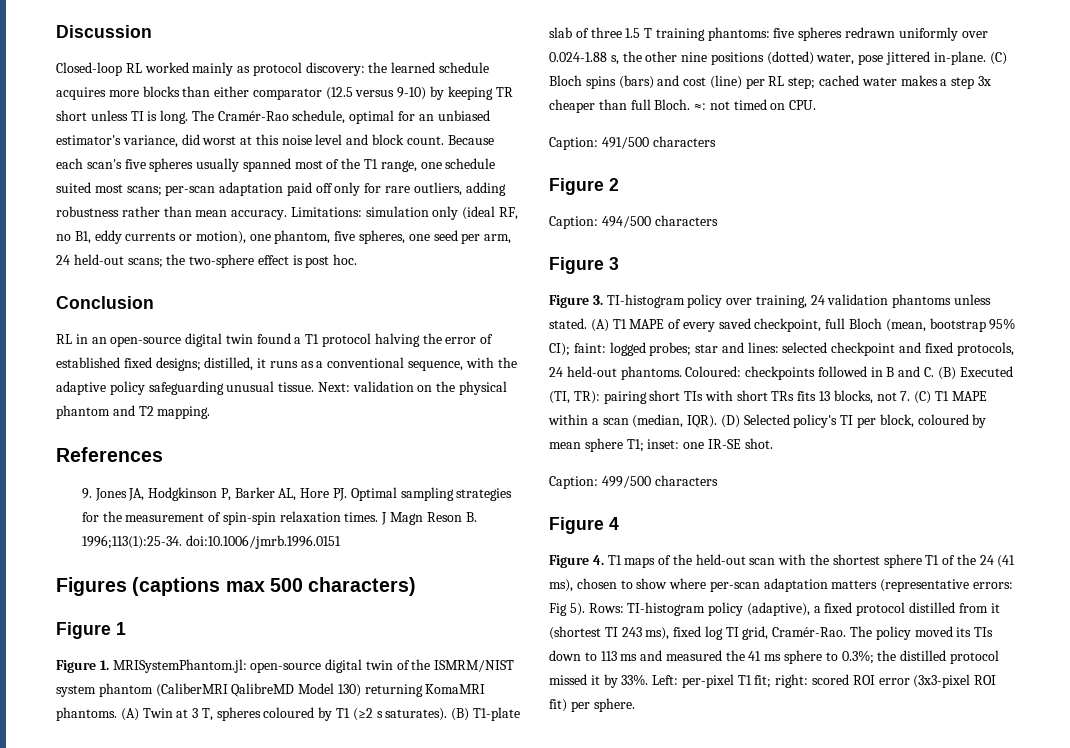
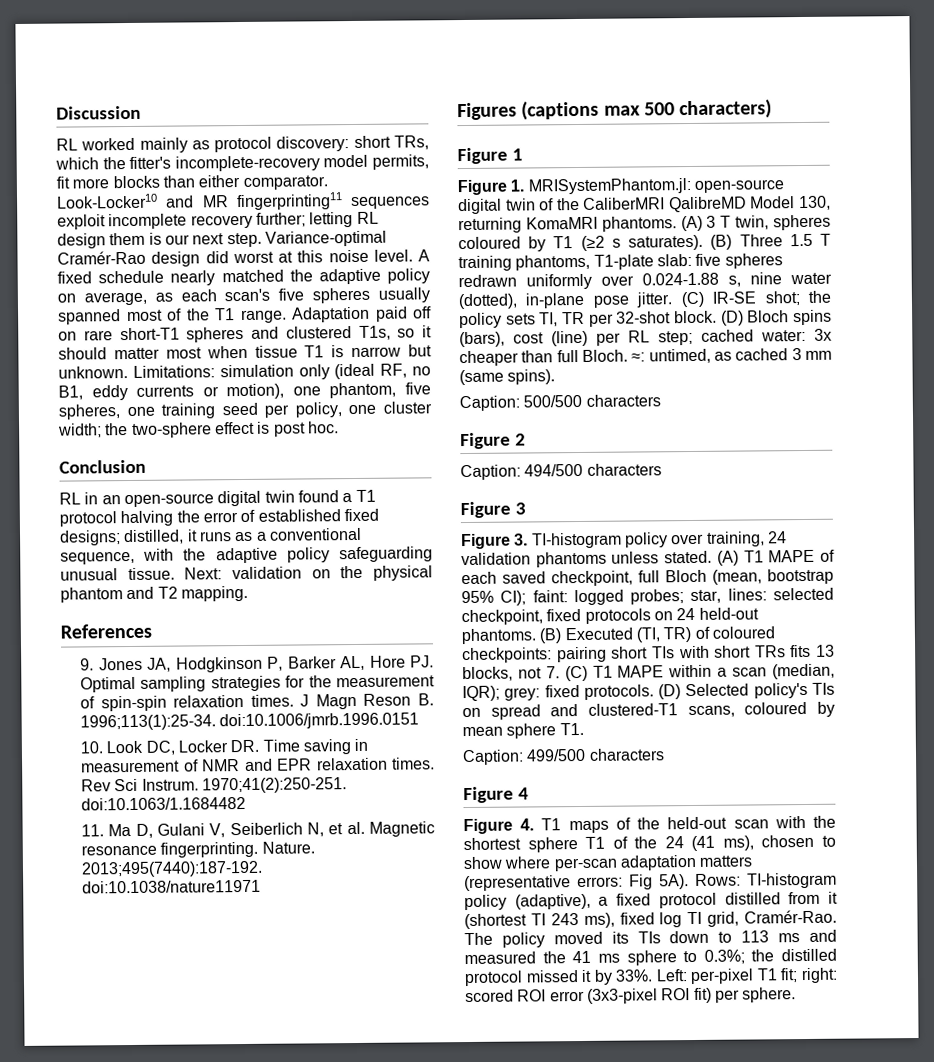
- Closed-loop RL worked mainly as protocol discovery: the learned schedule acquires more blocks than either comparator (12.5 versus 9-10) by keeping TR short unless TI is long. The Cramér-Rao schedule, optimal for an unbiased estimator's variance, did worst at this noise level and block count. Because each scan's five spheres usually spanned most of the T1 range, one schedule suited most scans; per-scan adaptation paid off only for rare outliers, adding robustness rather than mean accuracy.
+ RL worked mainly as protocol discovery: short TRs, which the fitter's incomplete-recovery model permits, fit more blocks than either comparator. Look-Locker10 and MR fingerprinting11 sequences exploit incomplete recovery further; letting RL design them is our next step. Variance-optimal Cramér-Rao design did worst at this noise level. A fixed schedule nearly matched the adaptive policy on average, as each scan's five spheres usually spanned most of the T1 range. Adaptation paid off on rare short-T1 spheres and clustered T1s, so it should matter most when tissue T1 is narrow but unknown.
- Limitations: simulation only (ideal RF, no B1, eddy currents or motion), one phantom, five spheres, one seed per arm, 24 held-out scans; the two-sphere effect is post hoc.
+ Limitations: simulation only (ideal RF, no B1, eddy currents or motion), one phantom, five spheres, one training seed per policy, one cluster width; the two-sphere effect is post hoc.
+ 10. Look DC, Locker DR. Time saving in measurement of NMR and EPR relaxation times. Rev Sci Instrum. 1970;41(2):250-251. doi:10.1063/1.1684482
+ 11. Ma D, Gulani V, Seiberlich N, et al. Magnetic resonance fingerprinting. Nature. 2013;495(7440):187-192. doi:10.1038/nature11971
- Figure 1. MRISystemPhantom.jl: open-source digital twin of the ISMRM/NIST system phantom (CaliberMRI QalibreMD Model 130) returning KomaMRI phantoms.
+ Figure 1. MRISystemPhantom.jl: open-source digital twin of the CaliberMRI QalibreMD Model 130, returning KomaMRI phantoms.
- (A) Twin at 3 T, spheres coloured by T1 (≥2 s saturates).
+ (A) 3 T twin, spheres coloured by T1 (≥2 s saturates).
- (B) T1-plate slab of three 1.5 T training phantoms: five spheres redrawn uniformly over 0.024-1.88 s, the other nine positions (dotted) water, pose jittered in-plane. (C) Bloch spins (bars) and cost (line) per RL step; cached water makes a step 3x cheaper than full Bloch.
+ (B) Three 1.5 T training phantoms, T1-plate slab: five spheres redrawn uniformly over 0.024-1.88 s, nine water (dotted), in-plane pose jitter. (C) IR-SE shot; the policy sets TI, TR per 32-shot block. (D) Bloch spins (bars), cost (line) per RL step; cached water: 3x cheaper than full Bloch.
- ≈: not timed on CPU.
- Caption: 491/500 characters
+ ≈: untimed, as cached 3 mm (same spins).
+ Caption: 500/500 characters
- (A) T1 MAPE of every saved checkpoint, full Bloch (mean, bootstrap 95% CI); faint: logged probes; star and lines: selected checkpoint and fixed protocols, 24 held-out phantoms. Coloured: checkpoints followed in B and C. (B) Executed (TI, TR): pairing short TIs with short TRs fits 13 blocks, not 7. (C) T1 MAPE within a scan (median, IQR). (D) Selected policy's TI per block, coloured by mean sphere T1; inset: one IR-SE shot.
+ (A) T1 MAPE of each saved checkpoint, full Bloch (mean, bootstrap 95% CI); faint: logged probes; star, lines: selected checkpoint, fixed protocols on 24 held-out phantoms. (B) Executed (TI, TR) of coloured checkpoints: pairing short TIs with short TRs fits 13 blocks, not 7. (C) T1 MAPE within a scan (median, IQR); grey: fixed protocols. (D) Selected policy's TIs on spread and clustered-T1 scans, coloured by mean sphere T1.
- Figure 4. T1 maps of the held-out scan with the shortest sphere T1 of the 24 (41 ms), chosen to show where per-scan adaptation matters (representative errors: Fig 5).
+ Figure 4. T1 maps of the held-out scan with the shortest sphere T1 of the 24 (41 ms), chosen to show where per-scan adaptation matters (representative errors: Fig 5A).

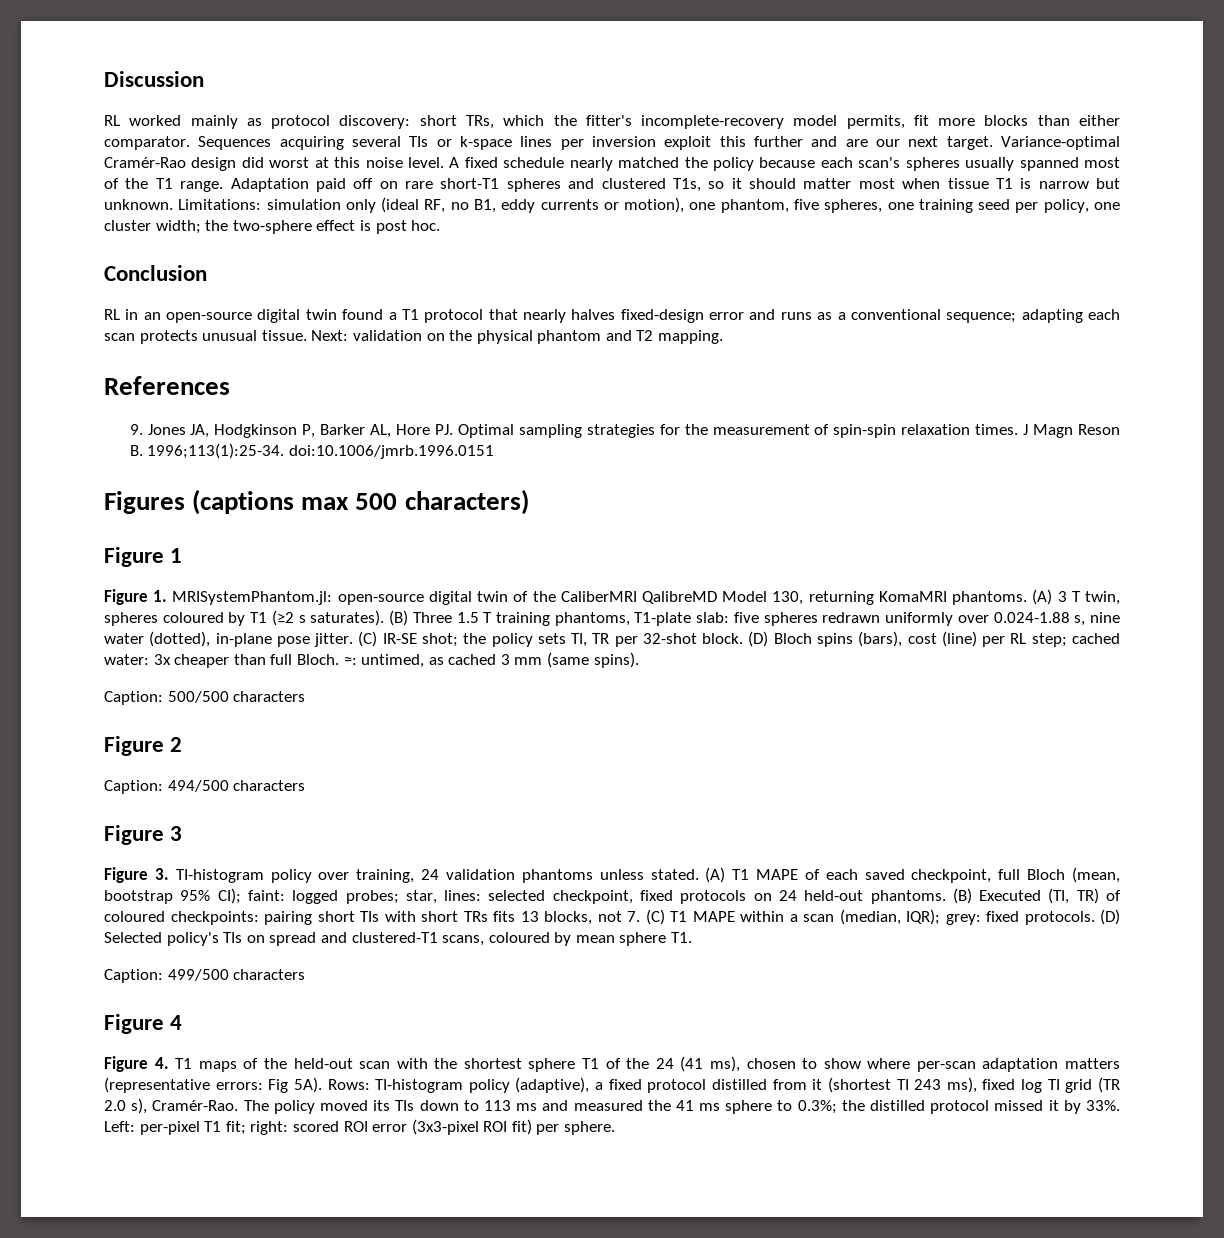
- Look-Locker10 and MR fingerprinting11 sequences exploit incomplete recovery further; letting RL design them is our next step.
+ Sequences acquiring several TIs or k-space lines per inversion exploit this further and are our next target.
- A fixed schedule nearly matched the adaptive policy on average, as each scan's five spheres usually spanned most of the T1 range.
+ A fixed schedule nearly matched the policy because each scan's spheres usually spanned most of the T1 range.
- RL in an open-source digital twin found a T1 protocol halving the error of established fixed designs; distilled, it runs as a conventional sequence, with the adaptive policy safeguarding unusual tissue.
+ RL in an open-source digital twin found a T1 protocol that nearly halves fixed-design error and runs as a conventional sequence; adapting each scan protects unusual tissue.
- 10. Look DC, Locker DR. Time saving in measurement of NMR and EPR relaxation times. Rev Sci Instrum. 1970;41(2):250-251. doi:10.1063/1.1684482
- 11. Ma D, Gulani V, Seiberlich N, et al. Magnetic resonance fingerprinting. Nature. 2013;495(7440):187-192. doi:10.1038/nature11971
- Rows: TI-histogram policy (adaptive), a fixed protocol distilled from it (shortest TI 243 ms), fixed log TI grid, Cramér-Rao.
+ Rows: TI-histogram policy (adaptive), a fixed protocol distilled from it (shortest TI 243 ms), fixed log TI grid (TR 2.0 s), Cramér-Rao.

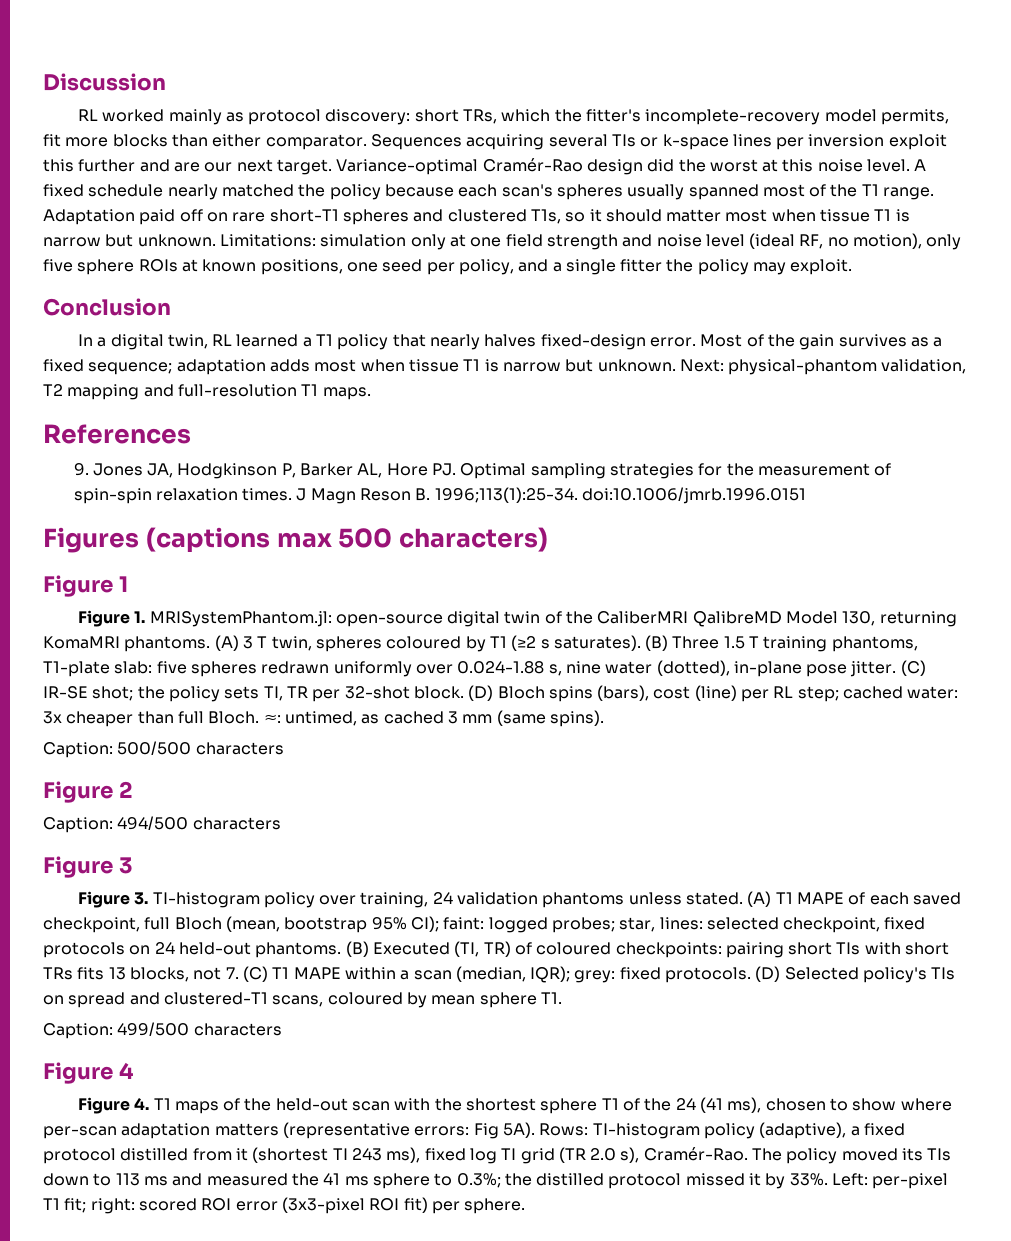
- Variance-optimal Cramér-Rao design did worst at this noise level.
+ Variance-optimal Cramér-Rao design did the worst at this noise level.
- Limitations: simulation only (ideal RF, no B1, eddy currents or motion), one phantom, five spheres, one training seed per policy, one cluster width; the two-sphere effect is post hoc.
+ Limitations: simulation only at one field strength and noise level (ideal RF, no motion), only five sphere ROIs at known positions, one seed per policy, and a single fitter the policy may exploit.
  Conclusion
- RL in an open-source digital twin found a T1 protocol that nearly halves fixed-design error and runs as a conventional sequence; adapting each scan protects unusual tissue. Next: validation on the physical phantom and T2 mapping.
+ In a digital twin, RL learned a T1 policy that nearly halves fixed-design error. Most of the gain survives as a fixed sequence; adaptation adds most when tissue T1 is narrow but unknown. Next: physical-phantom validation, T2 mapping and full-resolution T1 maps.

